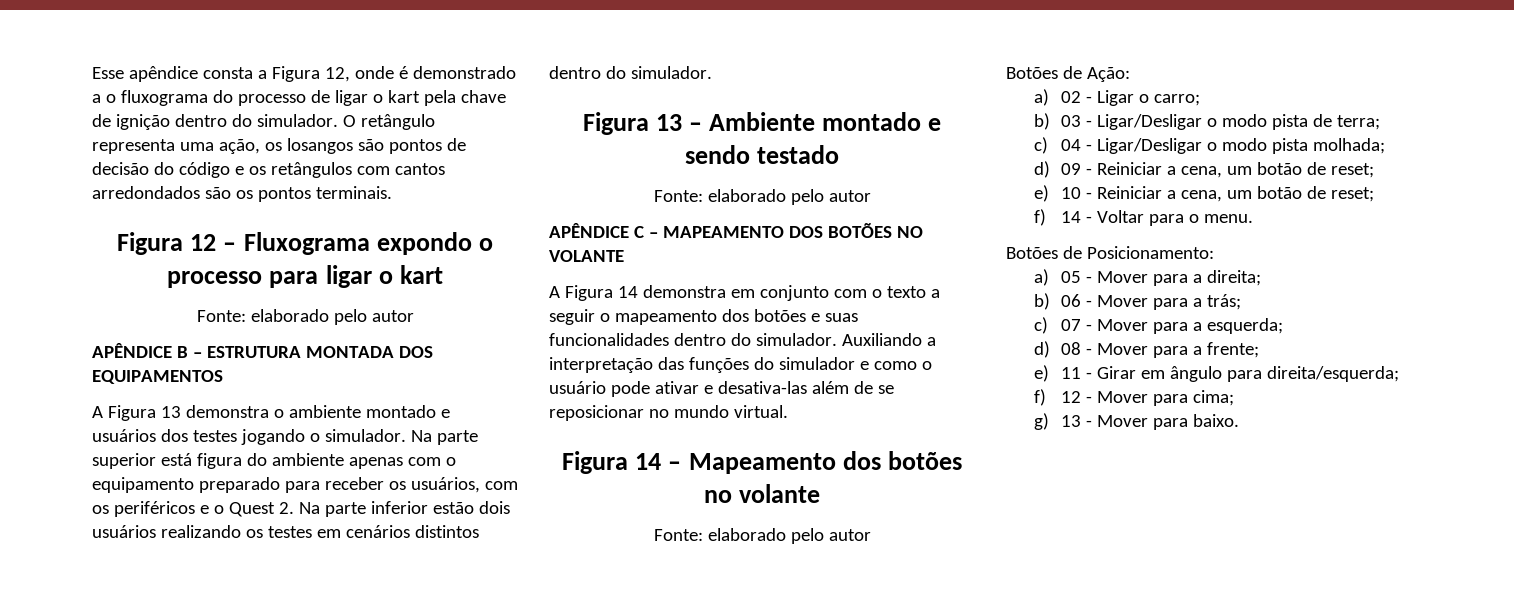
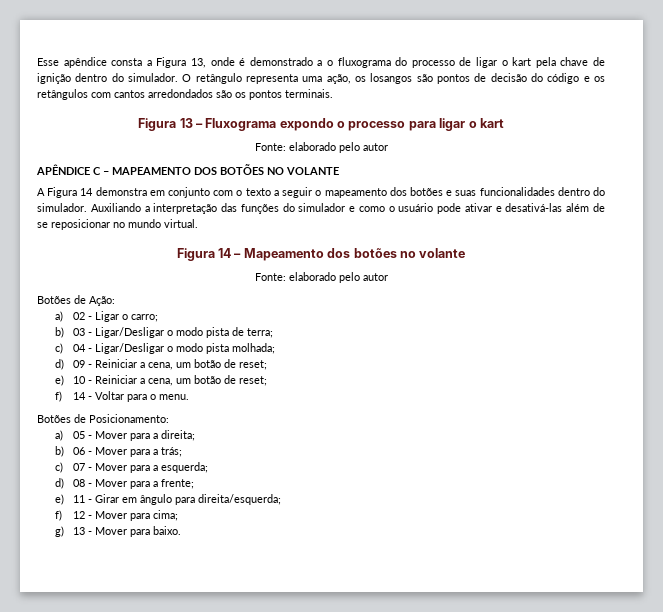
- Esse apêndice consta a Figura 12, onde é demonstrado a o fluxograma do processo de ligar o kart pela chave de ignição dentro do simulador.
+ Esse apêndice consta a Figura 13, onde é demonstrado a o fluxograma do processo de ligar o kart pela chave de ignição dentro do simulador.
- Figura 12 – Fluxograma expondo o processo para ligar o kart
+ Figura 13 – Fluxograma expondo o processo para ligar o kart
- APÊNDICE B – ESTRUTURA MONTADA DOS EQUIPAMENTOS
- A Figura 13 demonstra o ambiente montado e usuários dos testes jogando o simulador. Na parte superior está figura do ambiente apenas com o equipamento preparado para receber os usuários, com os periféricos e o Quest 2. Na parte inferior estão dois usuários realizando os testes em cenários distintos dentro do simulador.
- Figura 13 – Ambiente montado e sendo testado
- Fonte: elaborado pelo autor
- Auxiliando a interpretação das funções do simulador e como o usuário pode ativar e desativa-las além de se reposicionar no mundo virtual.
+ Auxiliando a interpretação das funções do simulador e como o usuário pode ativar e desativá-las além de se reposicionar no mundo virtual.

